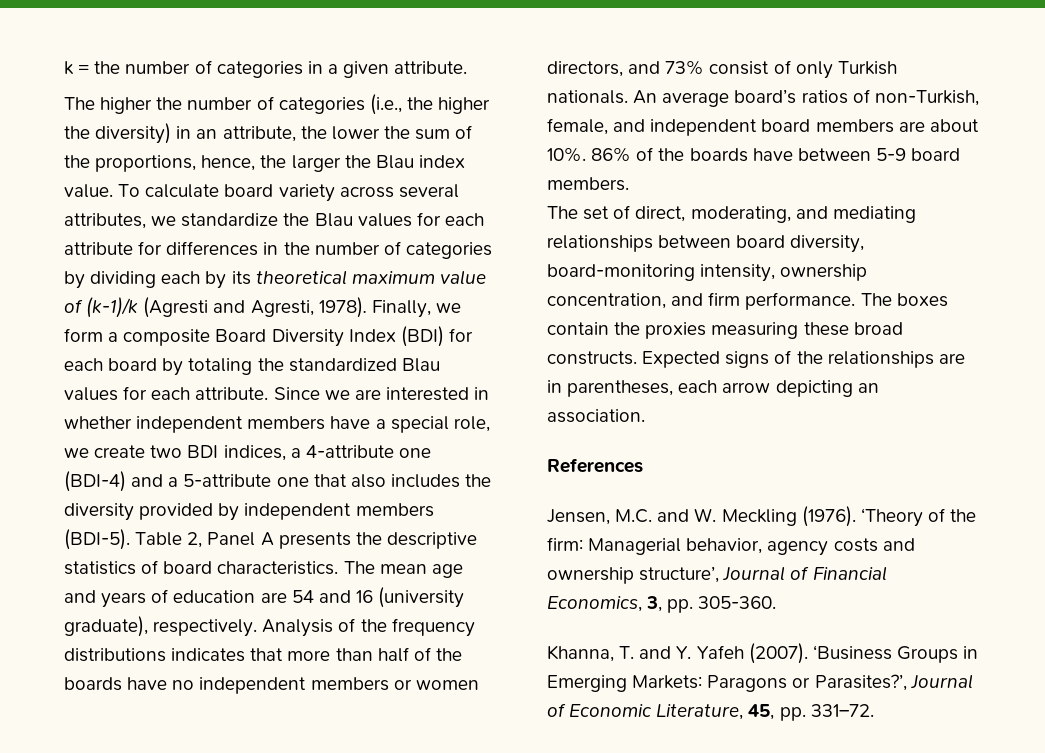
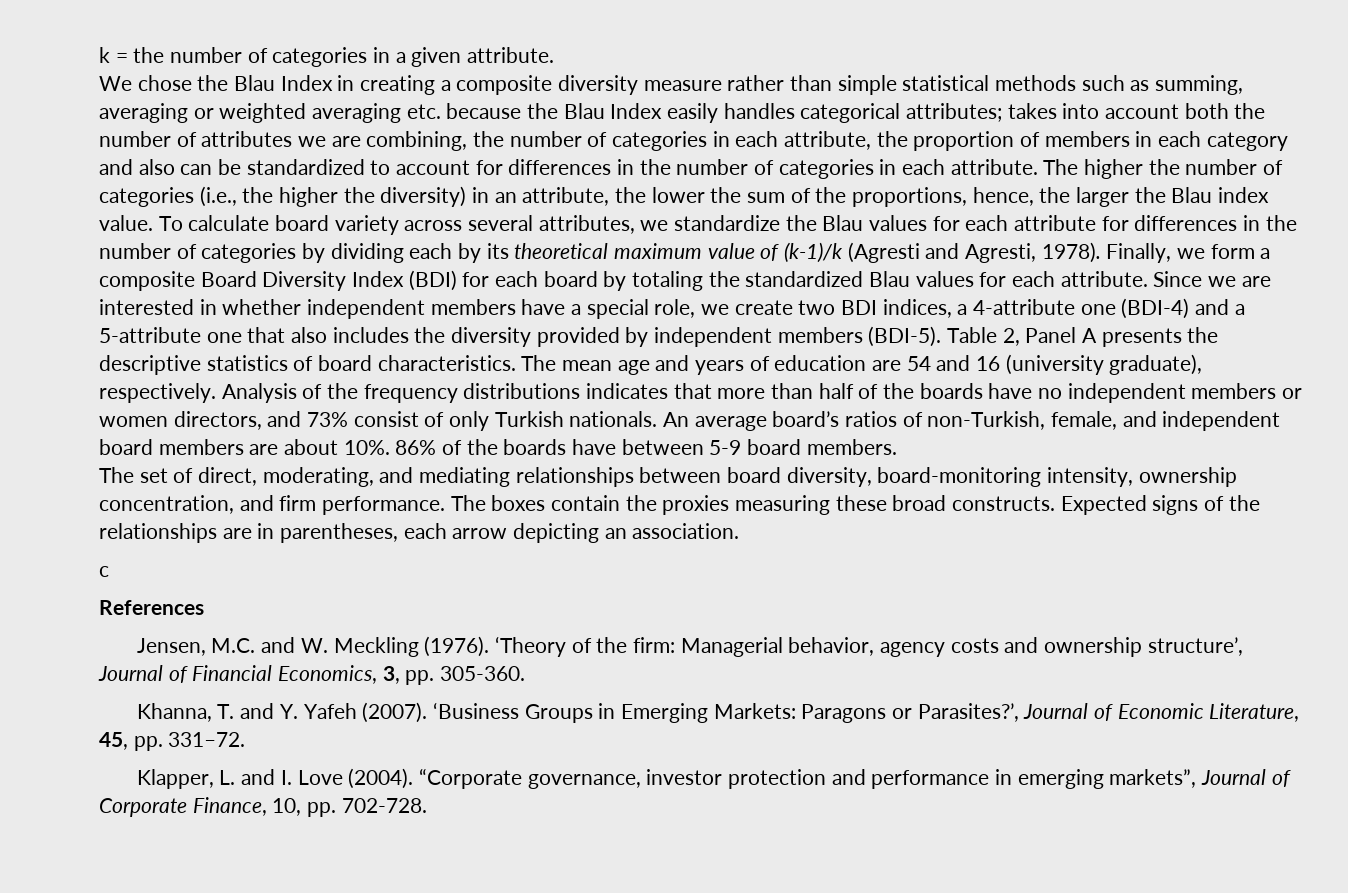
+ We chose the Blau Index in creating a composite diversity measure rather than simple statistical methods such as summing, averaging or weighted averaging etc. because the Blau Index easily handles categorical attributes; takes into account both the number of attributes we are combining, the number of categories in each attribute, the proportion of members in each category and also can be standardized to account for differences in the number of categories in each attribute.
+ c
+ Klapper, L. and I. Love (2004). “Corporate governance, investor protection and performance in emerging markets”, Journal of Corporate Finance, 10, pp. 702-728.

